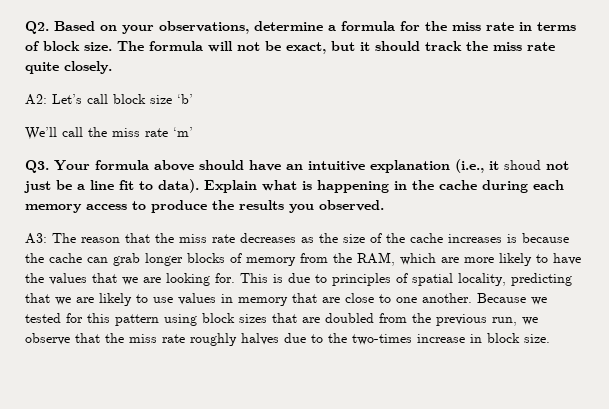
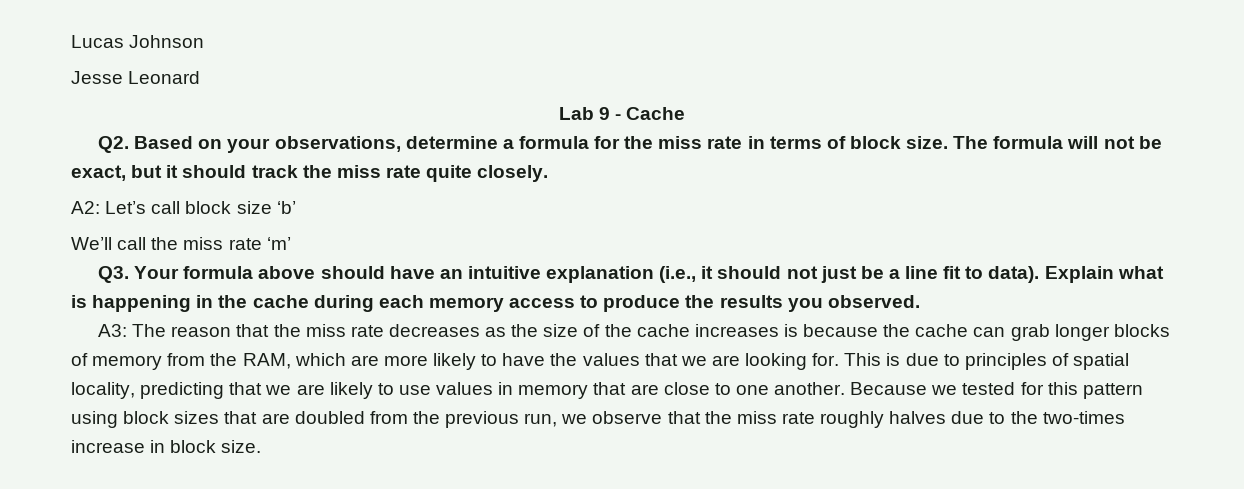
+ Lucas Johnson
+ Jesse Leonard
+ Lab 9 - Cache
- Q3. Your formula above should have an intuitive explanation (i.e., it shoud not just be a line fit to data).
+ Q3. Your formula above should have an intuitive explanation (i.e., it should not just be a line fit to data).

